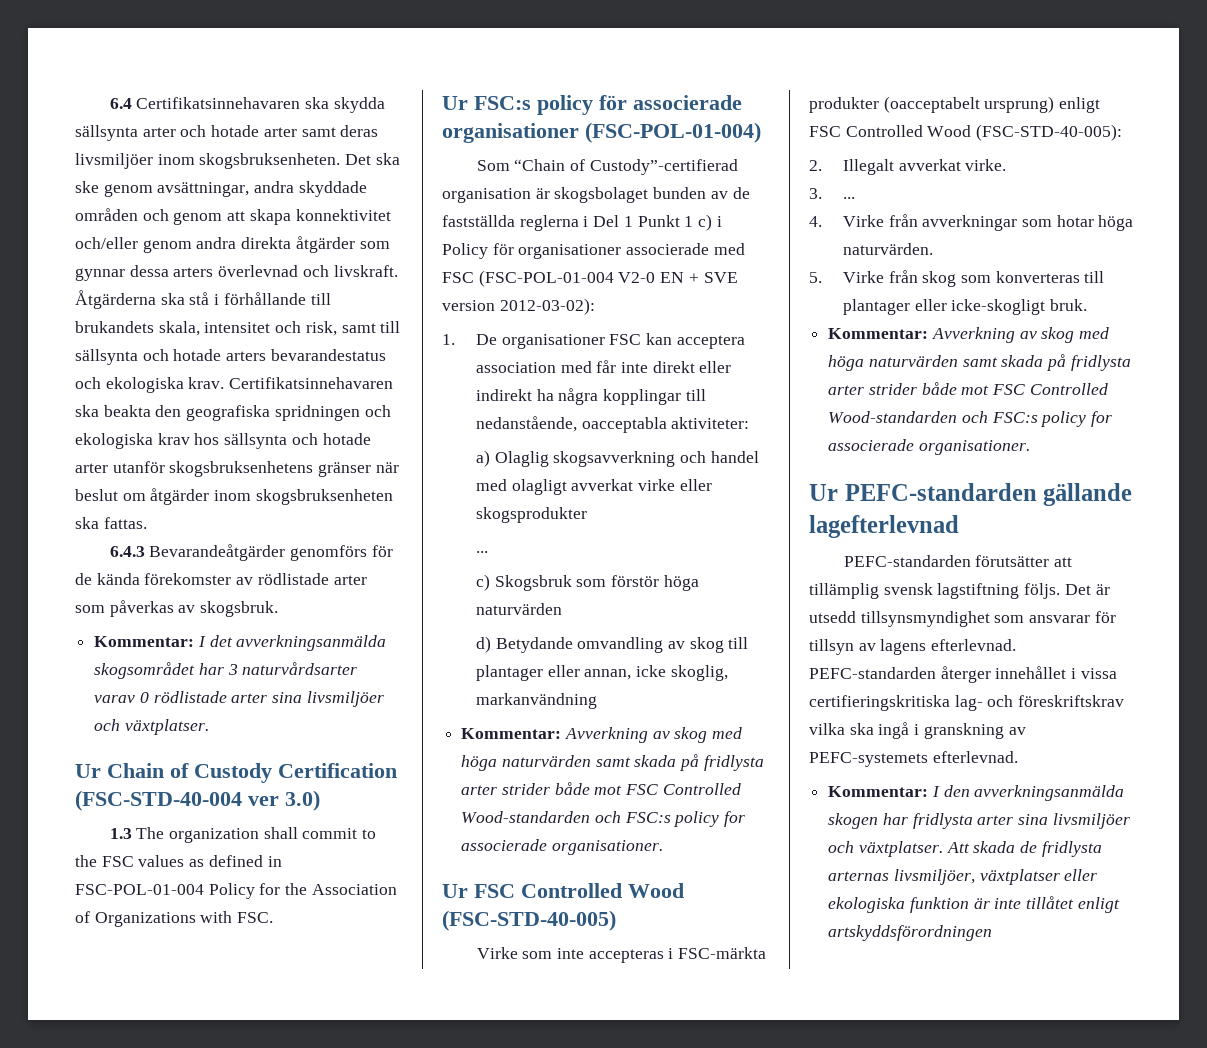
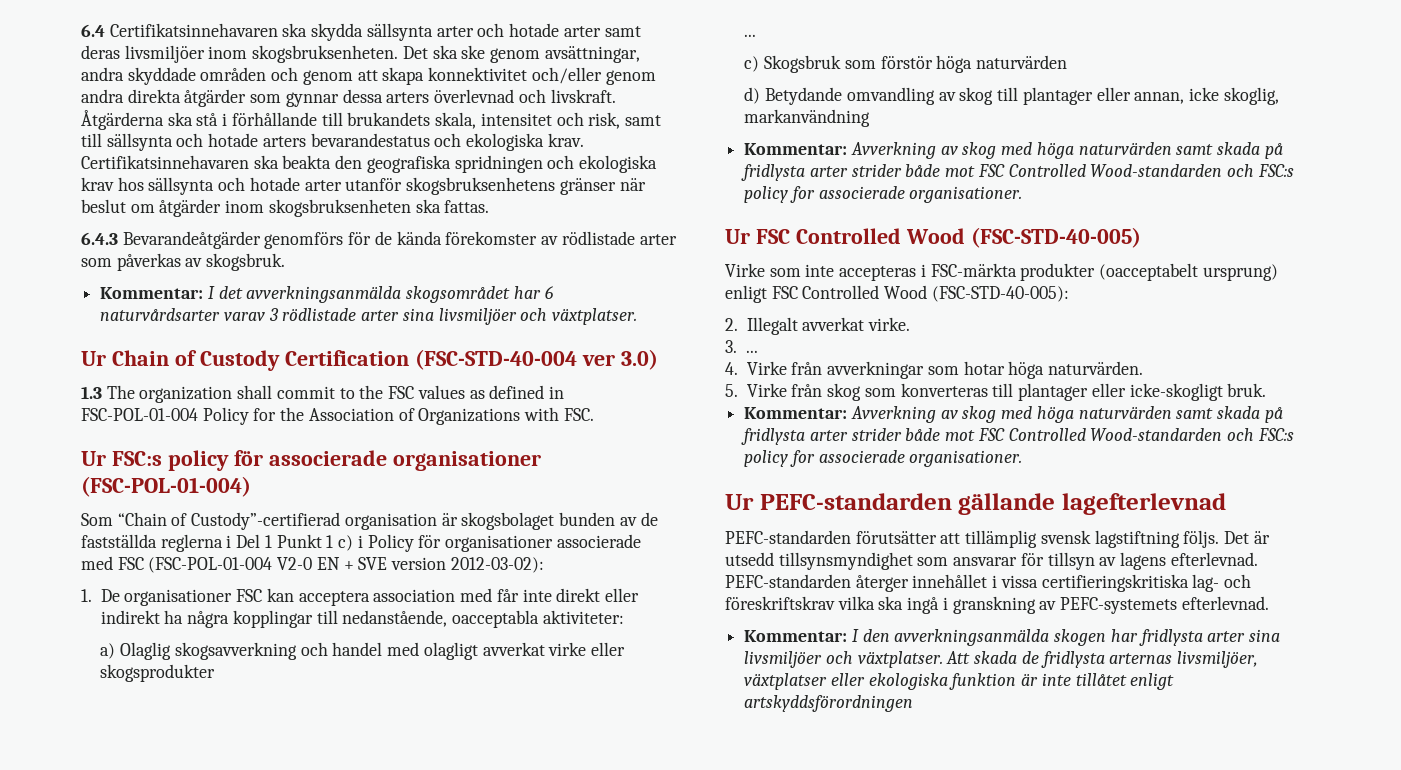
- Kommentar: I det avverkningsanmälda skogsområdet har 3 naturvårdsarter varav 0 rödlistade arter sina livsmiljöer och växtplatser.
+ Kommentar: I det avverkningsanmälda skogsområdet har 6 naturvårdsarter varav 3 rödlistade arter sina livsmiljöer och växtplatser.

